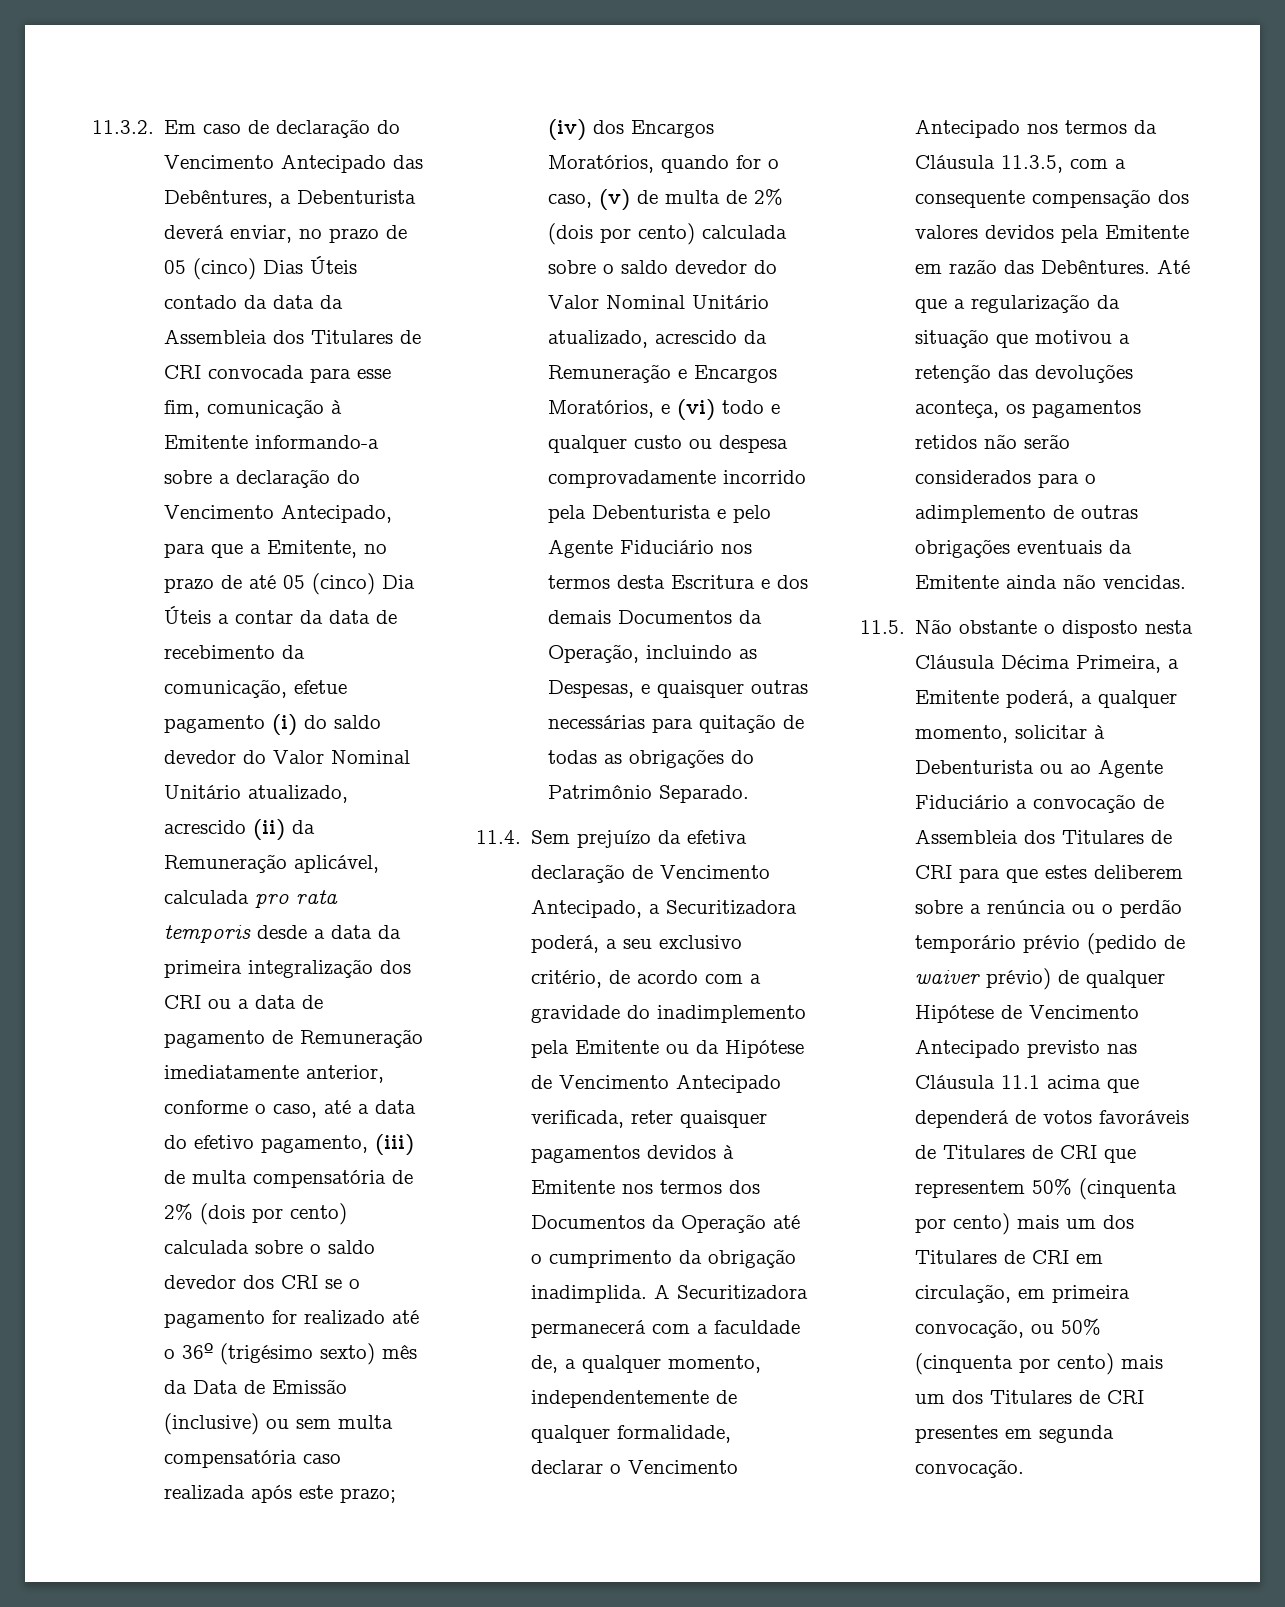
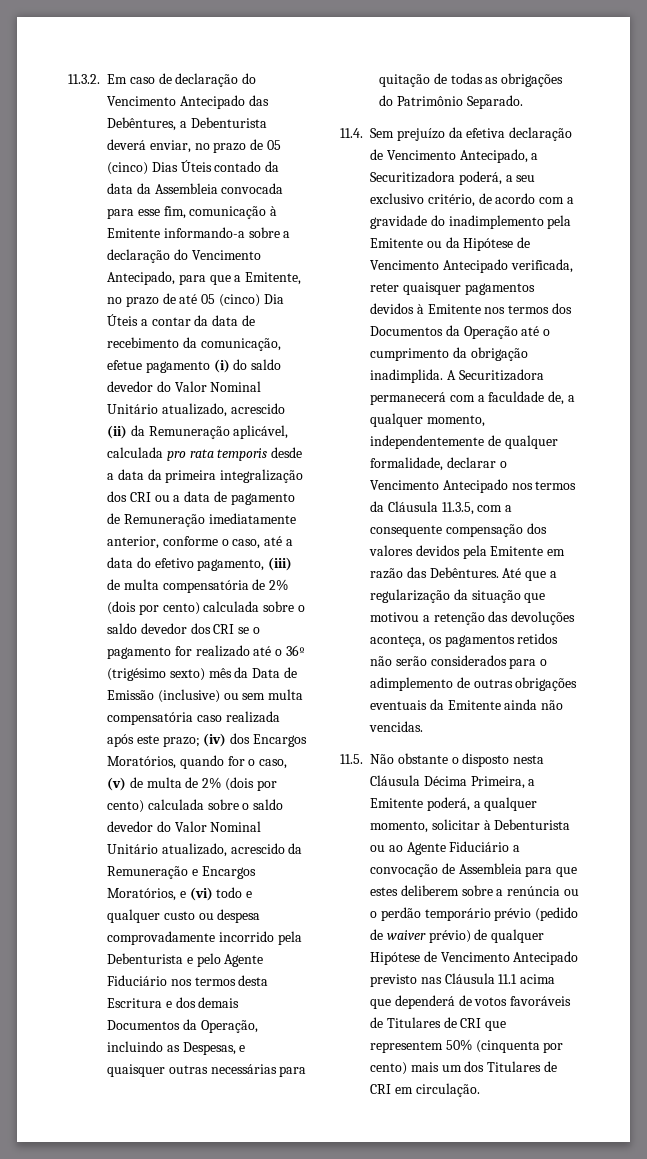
- 11.3.2. Em caso de declaração do Vencimento Antecipado das Debêntures, a Debenturista deverá enviar, no prazo de 05 (cinco) Dias Úteis contado da data da Assembleia dos Titulares de CRI convocada para esse fim, comunicação à Emitente informando-a sobre a declaração do Vencimento Antecipado, para que a Emitente, no prazo de até 05 (cinco) Dia Úteis a contar da data de recebimento da comunicação, efetue pagamento (i) do saldo devedor do Valor Nominal Unitário atualizado, acrescido (ii) da Remuneração aplicável, calculada pro rata temporis desde a data da primeira integralização dos CRI ou a data de pagamento de Remuneração imediatamente anterior, conforme o caso, até a data do efetivo pagamento, (iii) de multa compensatória de 2% (dois por cento) calculada sobre o saldo devedor dos CRI se o pagamento for realizado até o 36º (trigésimo sexto) mês da Data de Emissão (inclusive) ou sem multa compensatória caso realizada após este prazo;
+ 11.3.2. Em caso de declaração do Vencimento Antecipado das Debêntures, a Debenturista deverá enviar, no prazo de 05 (cinco) Dias Úteis contado da data da Assembleia convocada para esse fim, comunicação à Emitente informando-a sobre a declaração do Vencimento Antecipado, para que a Emitente, no prazo de até 05 (cinco) Dia Úteis a contar da data de recebimento da comunicação, efetue pagamento (i) do saldo devedor do Valor Nominal Unitário atualizado, acrescido (ii) da Remuneração aplicável, calculada pro rata temporis desde a data da primeira integralização dos CRI ou a data de pagamento de Remuneração imediatamente anterior, conforme o caso, até a data do efetivo pagamento, (iii) de multa compensatória de 2% (dois por cento) calculada sobre o saldo devedor dos CRI se o pagamento for realizado até o 36º (trigésimo sexto) mês da Data de Emissão (inclusive) ou sem multa compensatória caso realizada após este prazo;
- 11.5. Não obstante o disposto nesta Cláusula Décima Primeira, a Emitente poderá, a qualquer momento, solicitar à Debenturista ou ao Agente Fiduciário a convocação de Assembleia dos Titulares de CRI para que estes deliberem sobre a renúncia ou o perdão temporário prévio (pedido de waiver prévio) de qualquer Hipótese de Vencimento Antecipado previsto nas Cláusula 11.1 acima que dependerá de votos favoráveis de Titulares de CRI que representem 50% (cinquenta por cento) mais um dos Titulares de CRI em circulação, em primeira convocação, ou 50% (cinquenta por cento) mais um dos Titulares de CRI presentes em segunda convocação.
+ 11.5. Não obstante o disposto nesta Cláusula Décima Primeira, a Emitente poderá, a qualquer momento, solicitar à Debenturista ou ao Agente Fiduciário a convocação de Assembleia para que estes deliberem sobre a renúncia ou o perdão temporário prévio (pedido de waiver prévio) de qualquer Hipótese de Vencimento Antecipado previsto nas Cláusula 11.1 acima que dependerá de votos favoráveis de Titulares de CRI que representem 50% (cinquenta por cento) mais um dos Titulares de CRI em circulação.

